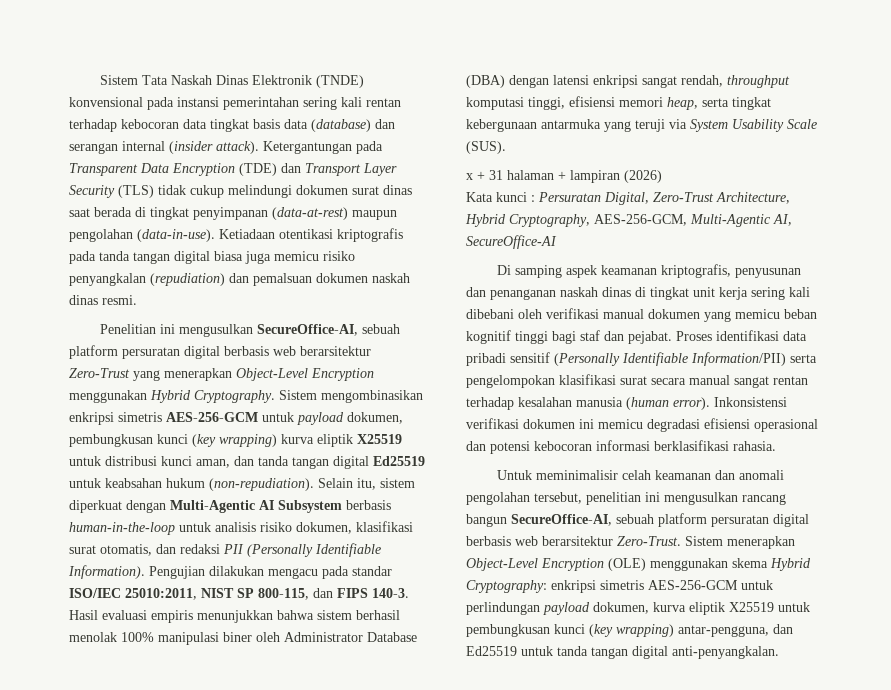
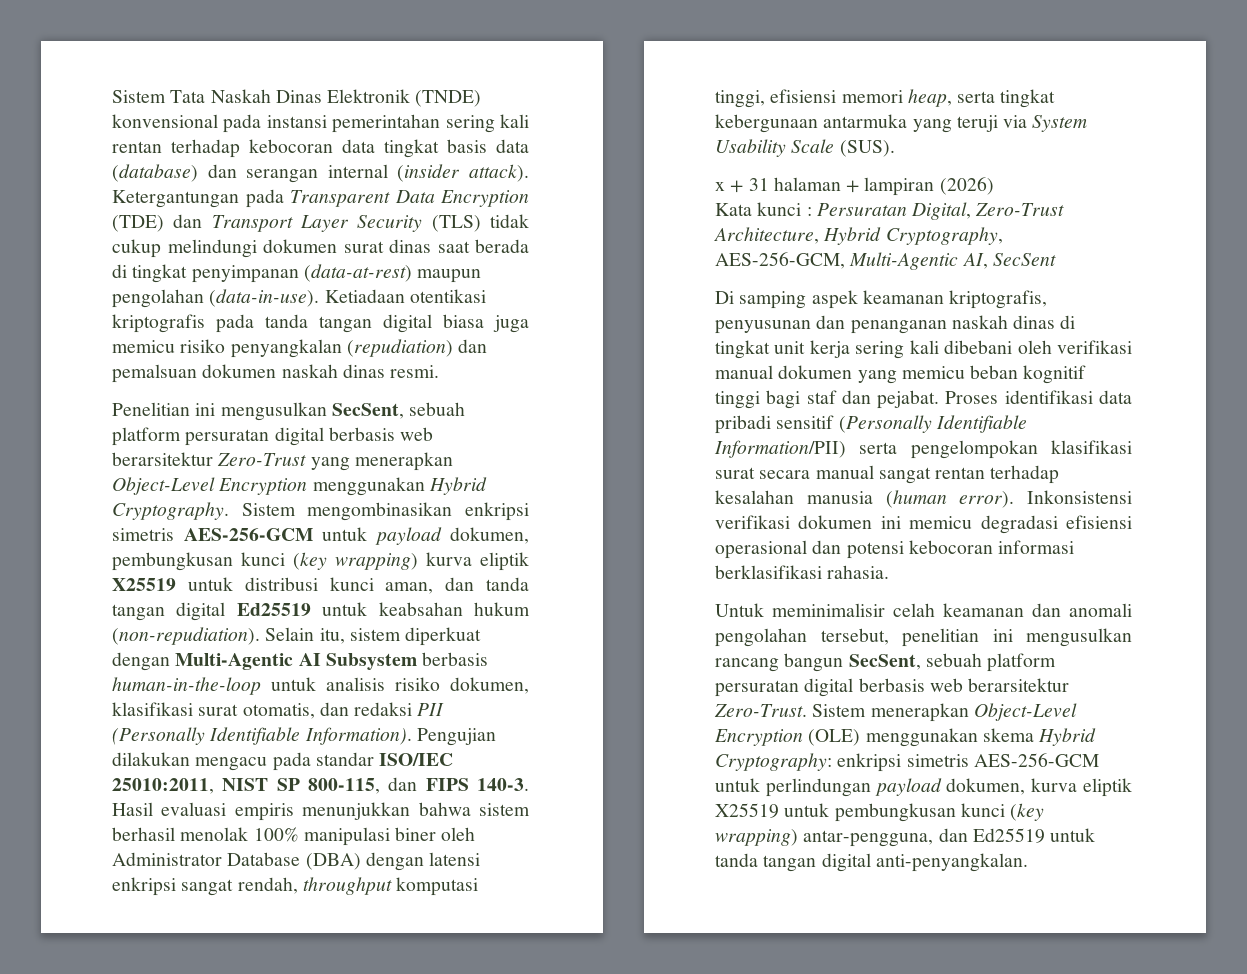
- Penelitian ini mengusulkan SecureOffice-AI, sebuah platform persuratan digital berbasis web berarsitektur Zero-Trust yang menerapkan Object-Level Encryption menggunakan Hybrid Cryptography.
+ Penelitian ini mengusulkan SecSent, sebuah platform persuratan digital berbasis web berarsitektur Zero-Trust yang menerapkan Object-Level Encryption menggunakan Hybrid Cryptography.
- Kata kunci : Persuratan Digital, Zero-Trust Architecture, Hybrid Cryptography, AES-256-GCM, Multi-Agentic AI, SecureOffice-AI
+ Kata kunci : Persuratan Digital, Zero-Trust Architecture, Hybrid Cryptography, AES-256-GCM, Multi-Agentic AI, SecSent
- Untuk meminimalisir celah keamanan dan anomali pengolahan tersebut, penelitian ini mengusulkan rancang bangun SecureOffice-AI, sebuah platform persuratan digital berbasis web berarsitektur Zero-Trust.
+ Untuk meminimalisir celah keamanan dan anomali pengolahan tersebut, penelitian ini mengusulkan rancang bangun SecSent, sebuah platform persuratan digital berbasis web berarsitektur Zero-Trust.

